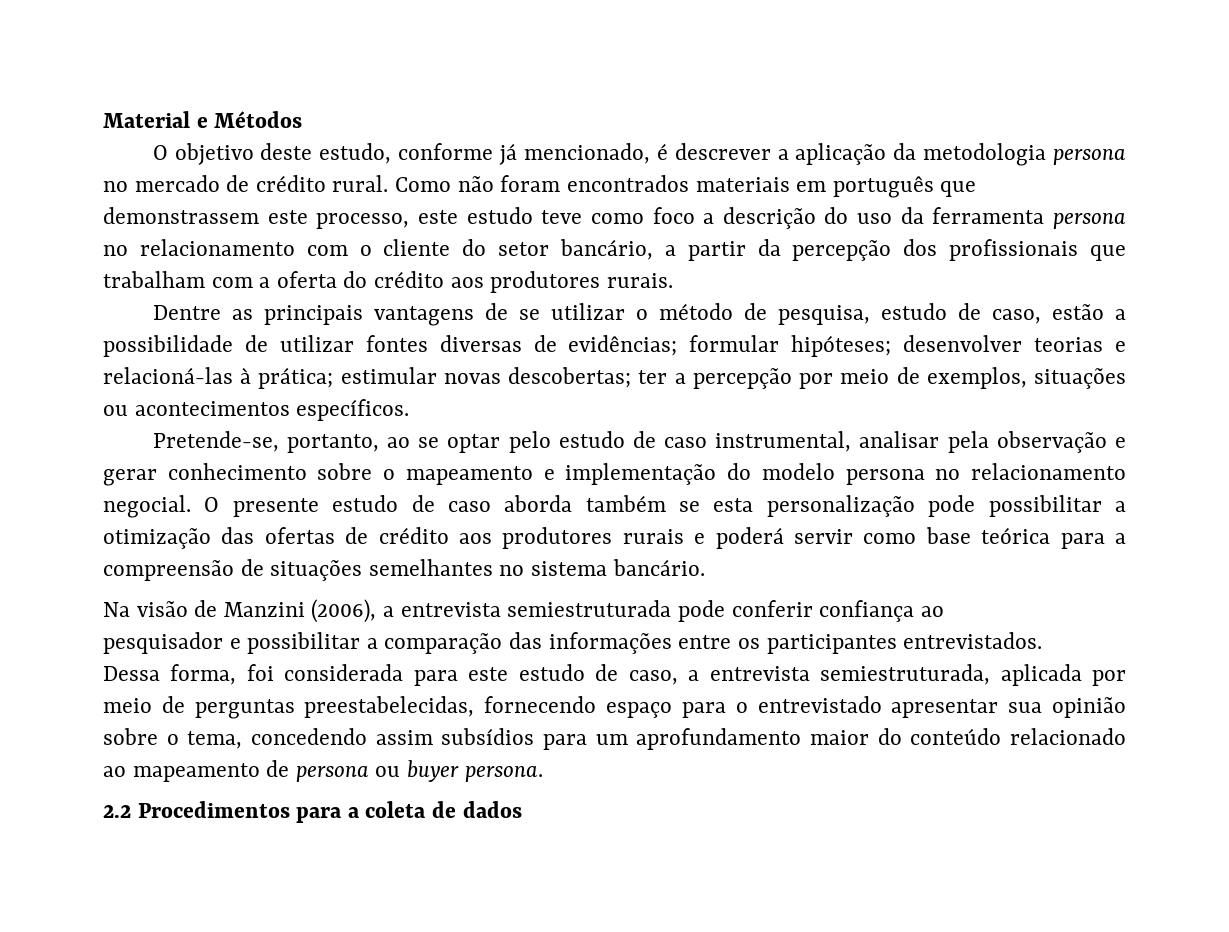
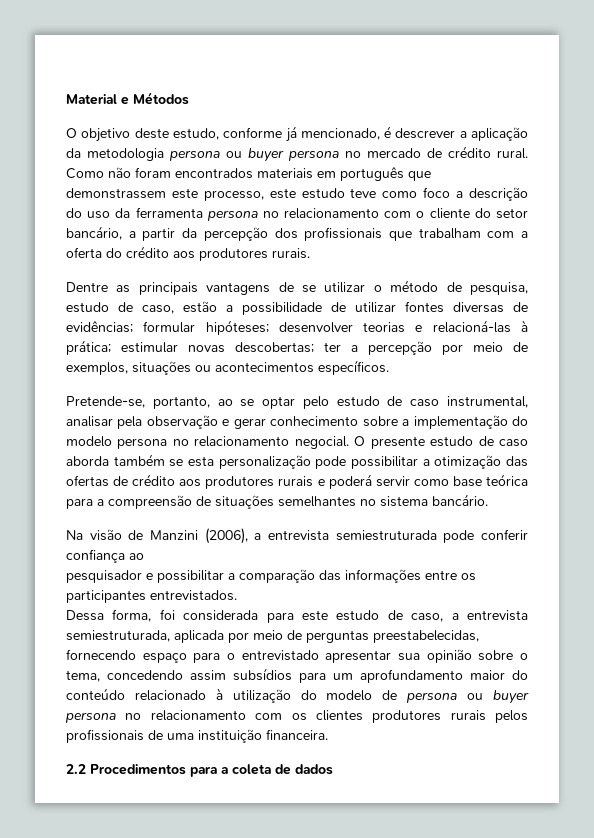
- O objetivo deste estudo, conforme já mencionado, é descrever a aplicação da metodologia persona no mercado de crédito rural.
+ O objetivo deste estudo, conforme já mencionado, é descrever a aplicação da metodologia persona ou buyer persona no mercado de crédito rural.
- Pretende-se, portanto, ao se optar pelo estudo de caso instrumental, analisar pela observação e gerar conhecimento sobre o mapeamento e implementação do modelo persona no relacionamento negocial.
+ Pretende-se, portanto, ao se optar pelo estudo de caso instrumental, analisar pela observação e gerar conhecimento sobre a implementação do modelo persona no relacionamento negocial.
- Dessa forma, foi considerada para este estudo de caso, a entrevista semiestruturada, aplicada por meio de perguntas preestabelecidas, fornecendo espaço para o entrevistado apresentar sua opinião sobre o tema, concedendo assim subsídios para um aprofundamento maior do conteúdo relacionado ao mapeamento de persona ou buyer persona.
+ Dessa forma, foi considerada para este estudo de caso, a entrevista semiestruturada, aplicada por meio de perguntas preestabelecidas, fornecendo espaço para o entrevistado apresentar sua opinião sobre o tema, concedendo assim subsídios para um aprofundamento maior do conteúdo relacionado à utilização do modelo de persona ou buyer persona no relacionamento com os clientes produtores rurais pelos profissionais de uma instituição financeira.

